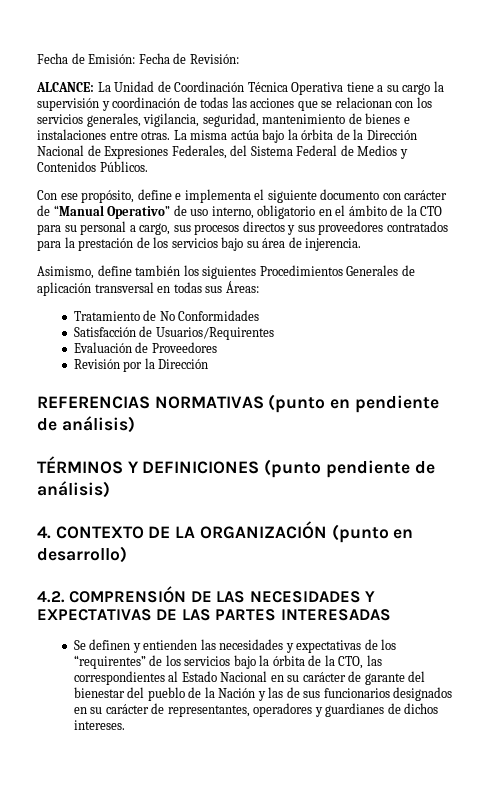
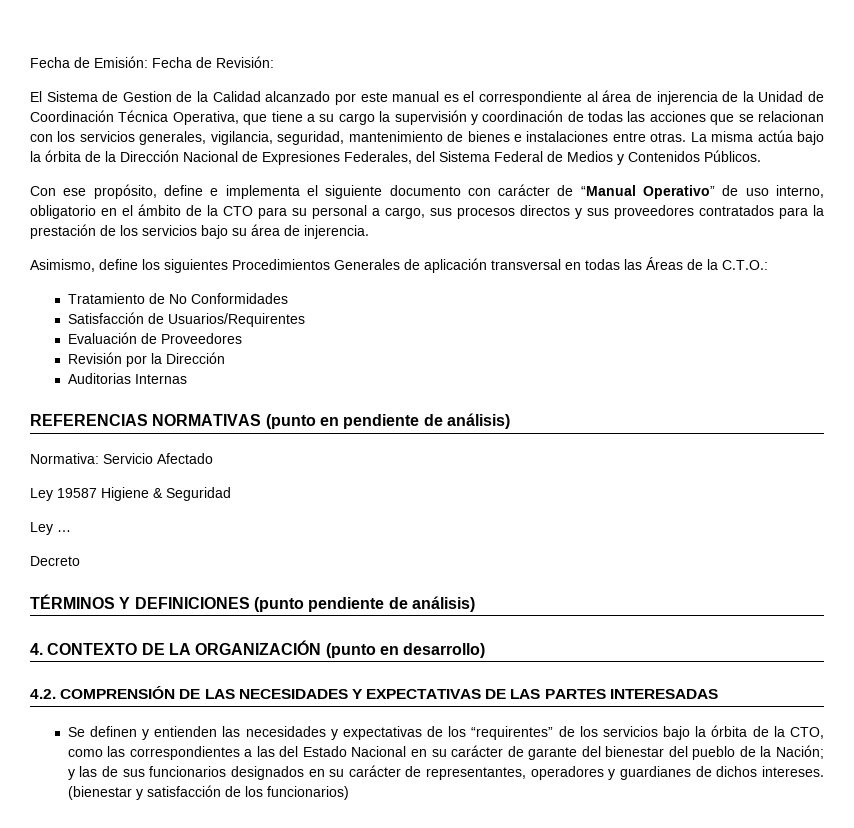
- ALCANCE: La Unidad de Coordinación Técnica Operativa tiene a su cargo la supervisión y coordinación de todas las acciones que se relacionan con los servicios generales, vigilancia, seguridad, mantenimiento de bienes e instalaciones entre otras.
+ El Sistema de Gestion de la Calidad alcanzado por este manual es el correspondiente al área de injerencia de la Unidad de Coordinación Técnica Operativa, que tiene a su cargo la supervisión y coordinación de todas las acciones que se relacionan con los servicios generales, vigilancia, seguridad, mantenimiento de bienes e instalaciones entre otras.
- Asimismo, define también los siguientes Procedimientos Generales de aplicación transversal en todas sus Áreas:
+ Asimismo, define los siguientes Procedimientos Generales de aplicación transversal en todas las Áreas de la C.T.O.:
+ Auditorias Internas
+ Normativa: Servicio Afectado
+ Ley 19587 Higiene & Seguridad
+ Ley …
+ Decreto
- Se definen y entienden las necesidades y expectativas de los “requirentes” de los servicios bajo la órbita de la CTO, las correspondientes al Estado Nacional en su carácter de garante del bienestar del pueblo de la Nación y las de sus funcionarios designados en su carácter de representantes, operadores y guardianes de dichos intereses.
+ Se definen y entienden las necesidades y expectativas de los “requirentes” de los servicios bajo la órbita de la CTO, como las correspondientes a las del Estado Nacional en su carácter de garante del bienestar del pueblo de la Nación; y las de sus funcionarios designados en su carácter de representantes, operadores y guardianes de dichos intereses.
+ (bienestar y satisfacción de los funcionarios)

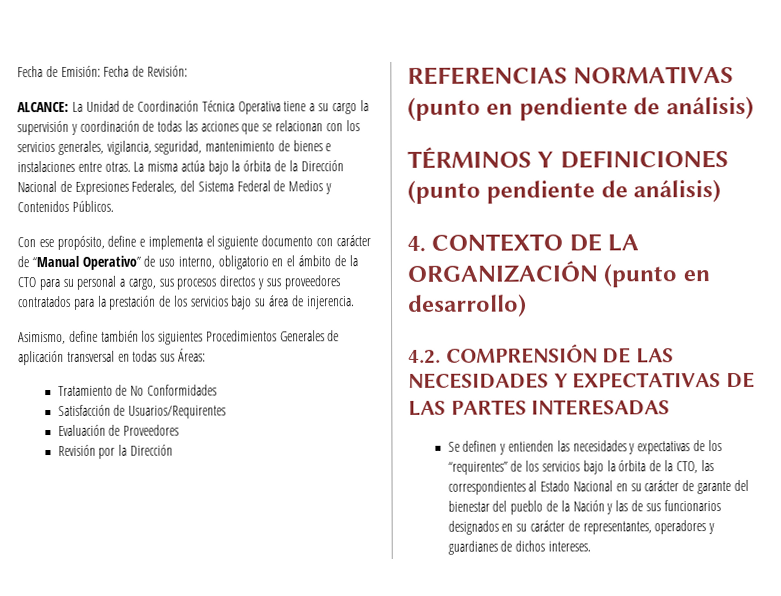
- El Sistema de Gestion de la Calidad alcanzado por este manual es el correspondiente al área de injerencia de la Unidad de Coordinación Técnica Operativa, que tiene a su cargo la supervisión y coordinación de todas las acciones que se relacionan con los servicios generales, vigilancia, seguridad, mantenimiento de bienes e instalaciones entre otras.
+ ALCANCE: La Unidad de Coordinación Técnica Operativa tiene a su cargo la supervisión y coordinación de todas las acciones que se relacionan con los servicios generales, vigilancia, seguridad, mantenimiento de bienes e instalaciones entre otras.
- Asimismo, define los siguientes Procedimientos Generales de aplicación transversal en todas las Áreas de la C.T.O.:
+ Asimismo, define también los siguientes Procedimientos Generales de aplicación transversal en todas sus Áreas:
- Auditorias Internas
- Normativa: Servicio Afectado
- Ley 19587 Higiene & Seguridad
- Ley …
- Decreto
- Se definen y entienden las necesidades y expectativas de los “requirentes” de los servicios bajo la órbita de la CTO, como las correspondientes a las del Estado Nacional en su carácter de garante del bienestar del pueblo de la Nación; y las de sus funcionarios designados en su carácter de representantes, operadores y guardianes de dichos intereses. (bienestar y satisfacción de los funcionarios)
+ Se definen y entienden las necesidades y expectativas de los “requirentes” de los servicios bajo la órbita de la CTO, las correspondientes al Estado Nacional en su carácter de garante del bienestar del pueblo de la Nación y las de sus funcionarios designados en su carácter de representantes, operadores y guardianes de dichos intereses.

